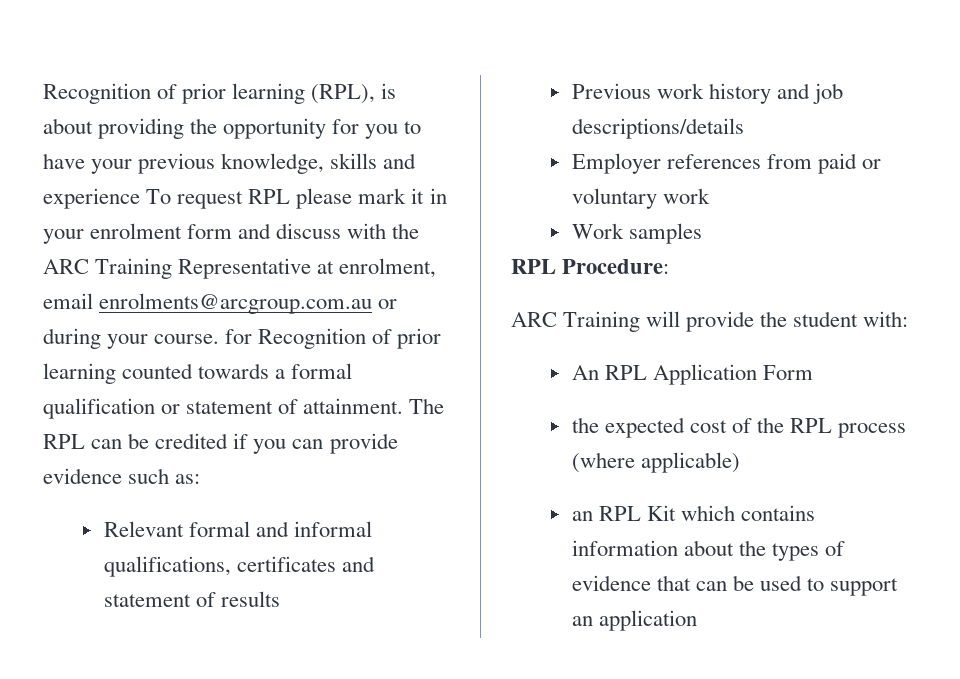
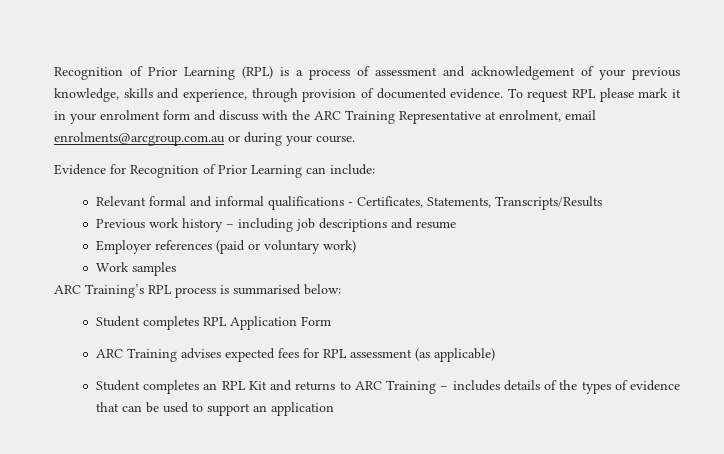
- Recognition of prior learning (RPL), is about providing the opportunity for you to have your previous knowledge, skills and experience To request RPL please mark it in your enrolment form and discuss with the ARC Training Representative at enrolment, email enrolments@arcgroup.com.au or during your course. for Recognition of prior learning counted towards a formal qualification or statement of attainment. The RPL can be credited if you can provide evidence such as:
- Relevant formal and informal qualifications, certificates and statement of results
- Previous work history and job descriptions/details
+ Recognition of Prior Learning (RPL) is a process of assessment and acknowledgement of your previous knowledge, skills and experience, through provision of documented evidence. To request RPL please mark it in your enrolment form and discuss with the ARC Training Representative at enrolment, email enrolments@arcgroup.com.au or during your course.
+ Evidence for Recognition of Prior Learning can include:
+ Relevant formal and informal qualifications - Certificates, Statements, Transcripts/Results
+ Previous work history – including job descriptions and resume
- Employer references from paid or voluntary work
+ Employer references (paid or voluntary work)
- RPL Procedure:
- ARC Training will provide the student with:
- An RPL Application Form
- the expected cost of the RPL process (where applicable)
+ ARC Training’s RPL process is summarised below:
+ Student completes RPL Application Form
+ ARC Training advises expected fees for RPL assessment (as applicable)
- an RPL Kit which contains information about the types of evidence that can be used to support an application
+ Student completes an RPL Kit and returns to ARC Training – includes details of the types of evidence that can be used to support an application

